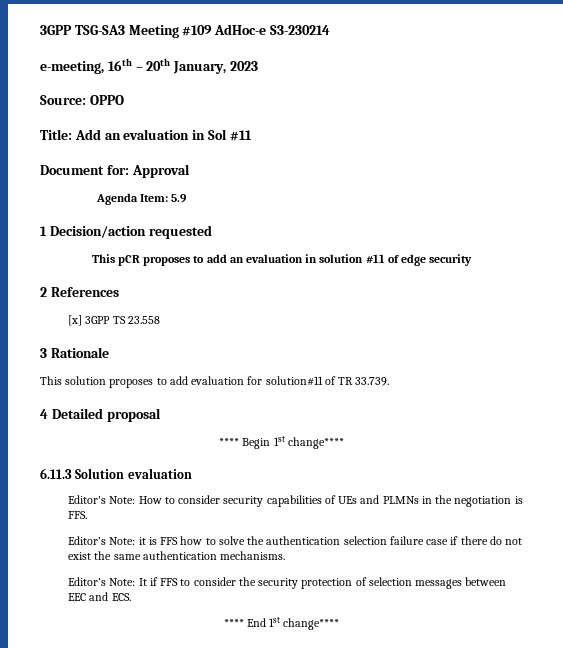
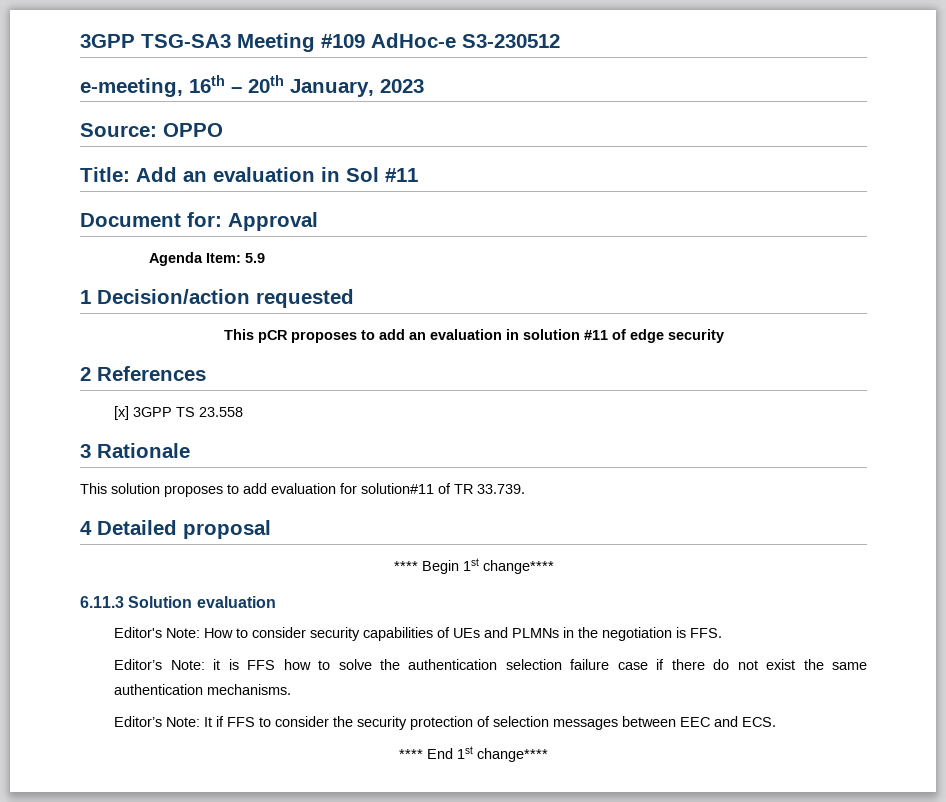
- 3GPP TSG-SA3 Meeting #109 AdHoc-e S3-230214
+ 3GPP TSG-SA3 Meeting #109 AdHoc-e S3-230512

